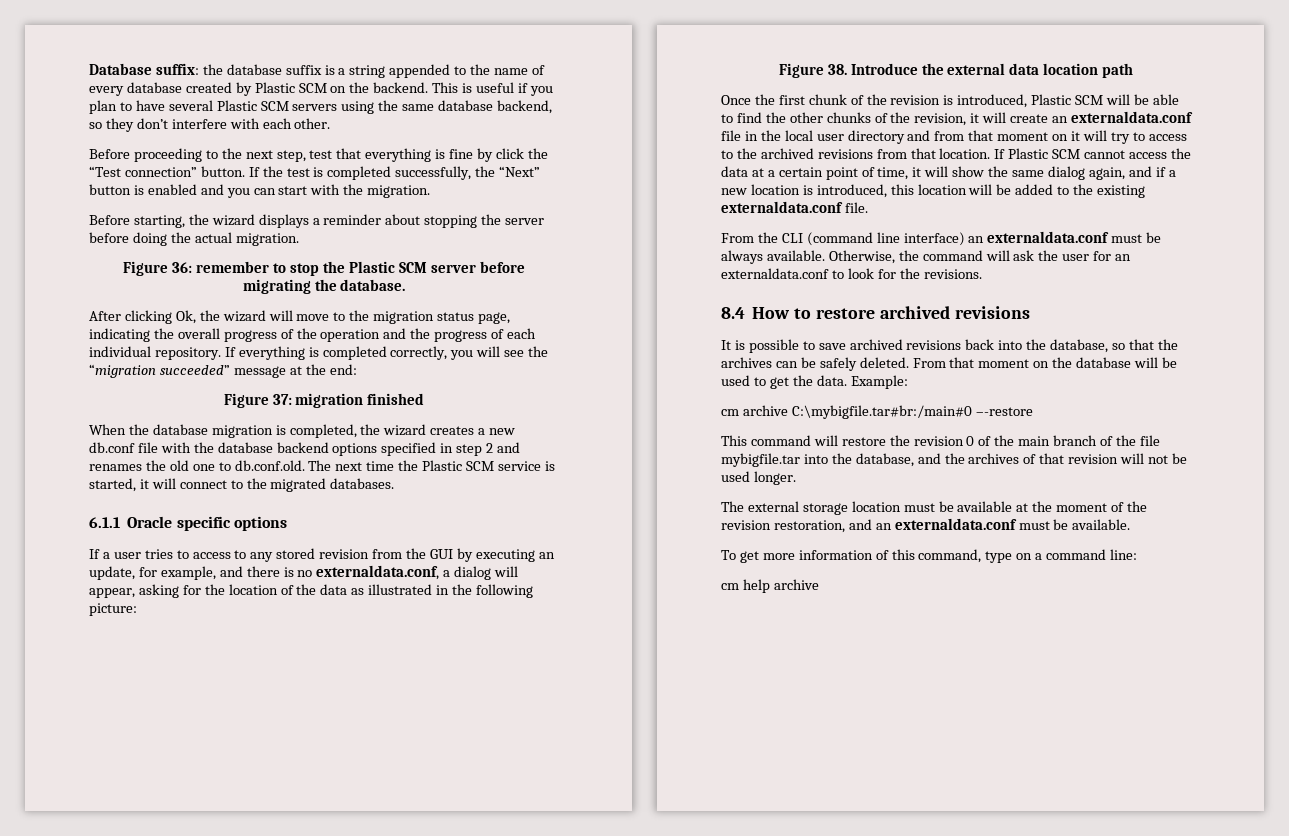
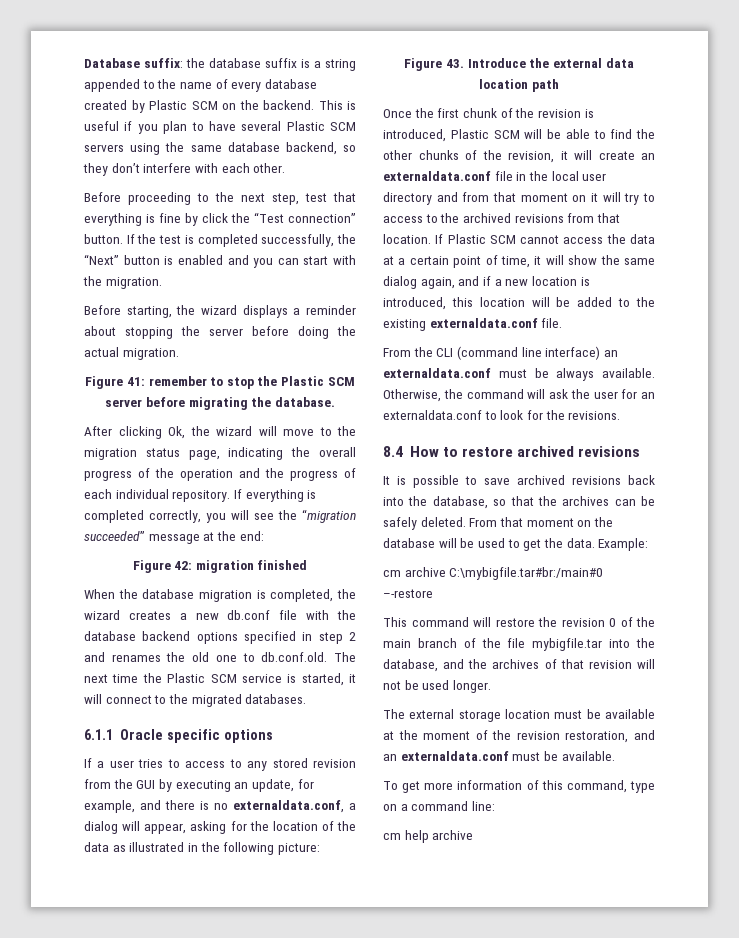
- Figure 36: remember to stop the Plastic SCM server before migrating the database.
+ Figure 41: remember to stop the Plastic SCM server before migrating the database.
- Figure 37: migration finished
+ Figure 42: migration finished
- Figure 38. Introduce the external data location path
+ Figure 43. Introduce the external data location path

